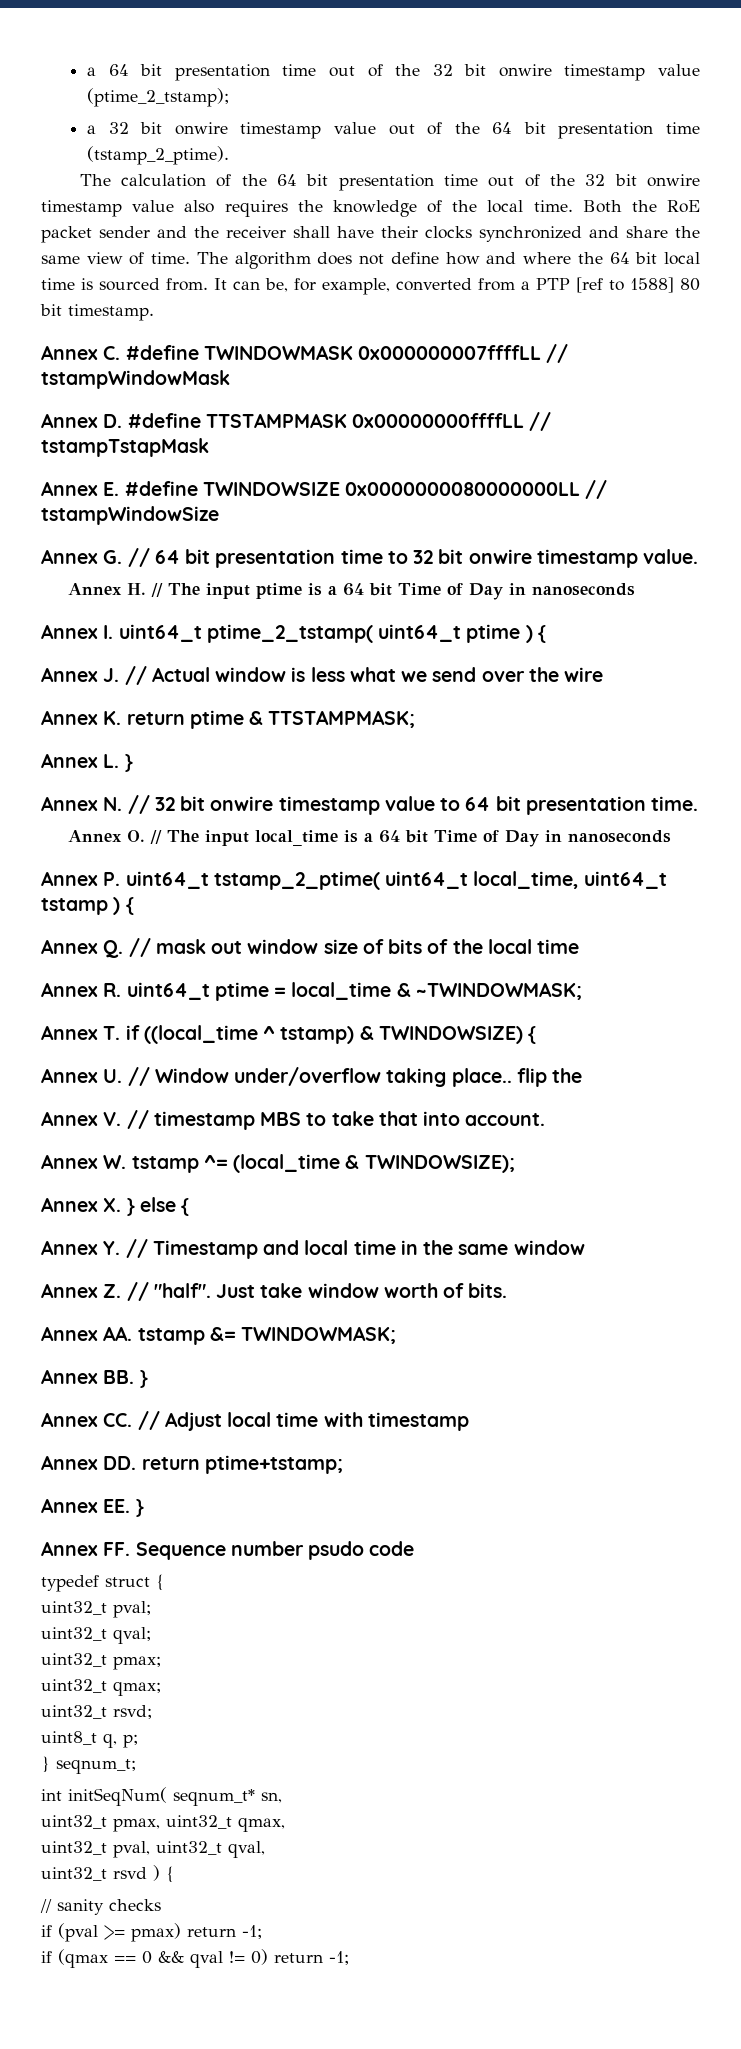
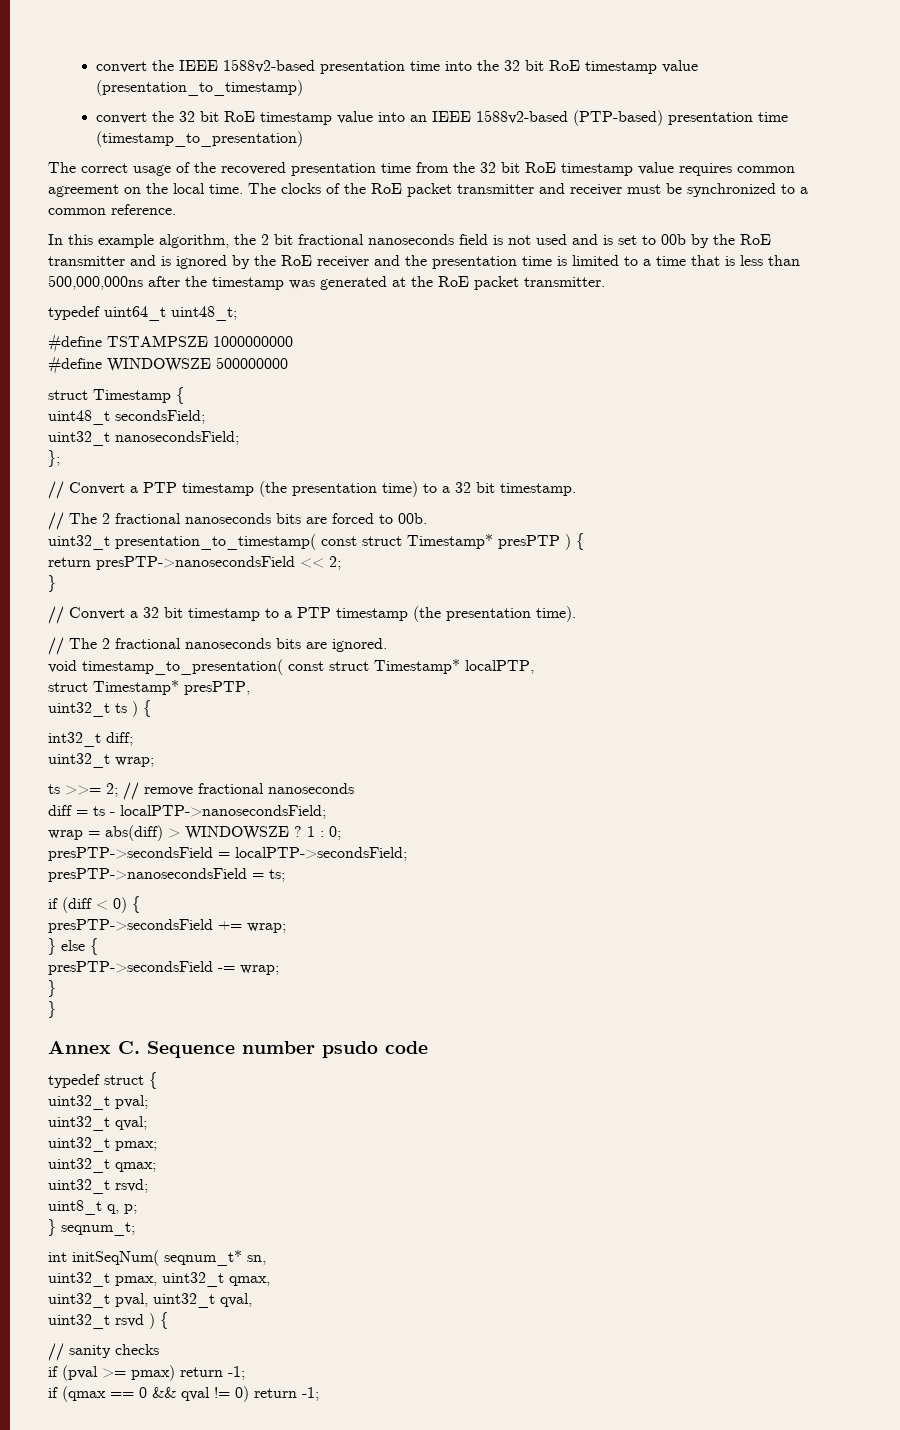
- a 64 bit presentation time out of the 32 bit onwire timestamp value (ptime_2_tstamp);
- a 32 bit onwire timestamp value out of the 64 bit presentation time (tstamp_2_ptime).
- The calculation of the 64 bit presentation time out of the 32 bit onwire timestamp value also requires the knowledge of the local time. Both the RoE packet sender and the receiver shall have their clocks synchronized and share the same view of time. The algorithm does not define how and where the 64 bit local time is sourced from. It can be, for example, converted from a PTP [ref to 1588] 80 bit timestamp.
- Annex C. #define TWINDOWMASK 0x000000007ffffLL // tstampWindowMask
- Annex D. #define TTSTAMPMASK 0x00000000ffffLL // tstampTstapMask
- Annex E. #define TWINDOWSIZE 0x0000000080000000LL // tstampWindowSize
- Annex G. // 64 bit presentation time to 32 bit onwire timestamp value.
- Annex H. // The input ptime is a 64 bit Time of Day in nanoseconds
- Annex I. uint64_t ptime_2_tstamp( uint64_t ptime ) {
- Annex J. // Actual window is less what we send over the wire
- Annex K. return ptime & TTSTAMPMASK;
- Annex L. }
- Annex N. // 32 bit onwire timestamp value to 64 bit presentation time.
- Annex O. // The input local_time is a 64 bit Time of Day in nanoseconds
- Annex P. uint64_t tstamp_2_ptime( uint64_t local_time, uint64_t tstamp ) {
- Annex Q. // mask out window size of bits of the local time
- Annex R. uint64_t ptime = local_time & ~TWINDOWMASK;
- Annex T. if ((local_time ^ tstamp) & TWINDOWSIZE) {
- Annex U. // Window under/overflow taking place.. flip the
- Annex V. // timestamp MBS to take that into account.
- Annex W. tstamp ^= (local_time & TWINDOWSIZE);
- Annex X. } else {
- Annex Y. // Timestamp and local time in the same window
- Annex Z. // "half". Just take window worth of bits.
- Annex AA. tstamp &= TWINDOWMASK;
- Annex BB. }
- Annex CC. // Adjust local time with timestamp
- Annex DD. return ptime+tstamp;
- Annex EE. }
- Annex FF. Sequence number psudo code
+ convert the IEEE 1588v2-based presentation time into the 32 bit RoE timestamp value (presentation_to_timestamp)
+ convert the 32 bit RoE timestamp value into an IEEE 1588v2-based (PTP-based) presentation time (timestamp_to_presentation)
+ The correct usage of the recovered presentation time from the 32 bit RoE timestamp value requires common agreement on the local time. The clocks of the RoE packet transmitter and receiver must be synchronized to a common reference.
+ In this example algorithm, the 2 bit fractional nanoseconds field is not used and is set to 00b by the RoE transmitter and is ignored by the RoE receiver and the presentation time is limited to a time that is less than 500,000,000ns after the timestamp was generated at the RoE packet transmitter.
+ typedef uint64_t uint48_t;
+ #define TSTAMPSZE 1000000000
+ #define WINDOWSZE 500000000
+ struct Timestamp {
+ uint48_t secondsField;
+ uint32_t nanosecondsField;
+ };
+ // Convert a PTP timestamp (the presentation time) to a 32 bit timestamp.
+ // The 2 fractional nanoseconds bits are forced to 00b.
+ uint32_t presentation_to_timestamp( const struct Timestamp* presPTP ) {
+ return presPTP->nanosecondsField << 2;
+ }
+ // Convert a 32 bit timestamp to a PTP timestamp (the presentation time).
+ // The 2 fractional nanoseconds bits are ignored.
+ void timestamp_to_presentation( const struct Timestamp* localPTP,
+ struct Timestamp* presPTP,
+ uint32_t ts ) {
+ int32_t diff;
+ uint32_t wrap;
+ ts >>= 2; // remove fractional nanoseconds
+ diff = ts - localPTP->nanosecondsField;
+ wrap = abs(diff) > WINDOWSZE ? 1 : 0;
+ presPTP->secondsField = localPTP->secondsField;
+ presPTP->nanosecondsField = ts;
+ if (diff < 0) {
+ presPTP->secondsField += wrap;
+ } else {
+ presPTP->secondsField -= wrap;
+ }
+ }
+ Annex C. Sequence number psudo code

